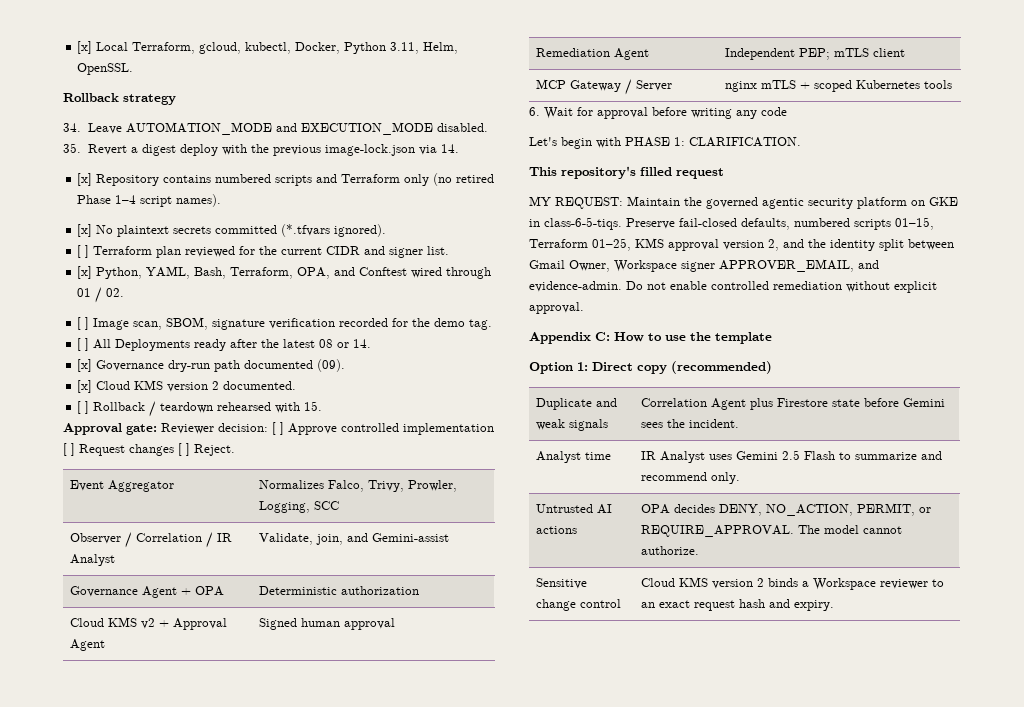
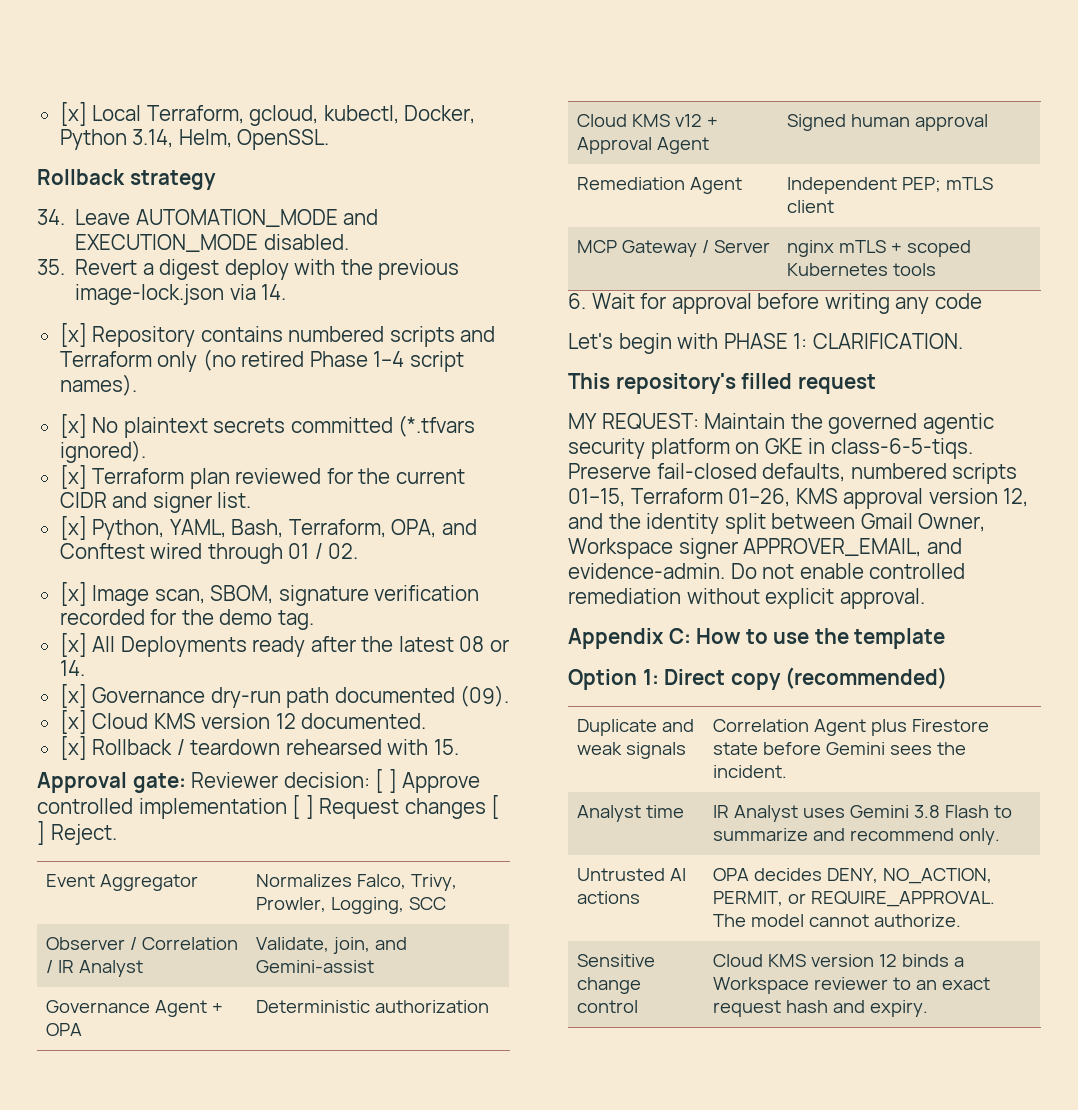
- [x] Local Terraform, gcloud, kubectl, Docker, Python 3.11, Helm, OpenSSL.
+ [x] Local Terraform, gcloud, kubectl, Docker, Python 3.14, Helm, OpenSSL.
- [ ] Terraform plan reviewed for the current CIDR and signer list.
+ [x] Terraform plan reviewed for the current CIDR and signer list.
- [ ] Image scan, SBOM, signature verification recorded for the demo tag.
+ [x] Image scan, SBOM, signature verification recorded for the demo tag.
- [ ] All Deployments ready after the latest 08 or 14.
+ [x] All Deployments ready after the latest 08 or 14.
- [x] Cloud KMS version 2 documented.
+ [x] Cloud KMS version 12 documented.
- [ ] Rollback / teardown rehearsed with 15.
+ [x] Rollback / teardown rehearsed with 15.
- Cloud KMS v2 + Approval Agent | Signed human approval
+ Cloud KMS v12 + Approval Agent | Signed human approval
- Preserve fail-closed defaults, numbered scripts 01–15, Terraform 01–25, KMS approval version 2, and the identity split between Gmail Owner, Workspace signer APPROVER_EMAIL, and evidence-admin.
+ Preserve fail-closed defaults, numbered scripts 01–15, Terraform 01–26, KMS approval version 12, and the identity split between Gmail Owner, Workspace signer APPROVER_EMAIL, and evidence-admin.
- Analyst time | IR Analyst uses Gemini 2.5 Flash to summarize and recommend only.
+ Analyst time | IR Analyst uses Gemini 3.8 Flash to summarize and recommend only.
- Sensitive change control | Cloud KMS version 2 binds a Workspace reviewer to an exact request hash and expiry.
+ Sensitive change control | Cloud KMS version 12 binds a Workspace reviewer to an exact request hash and expiry.

